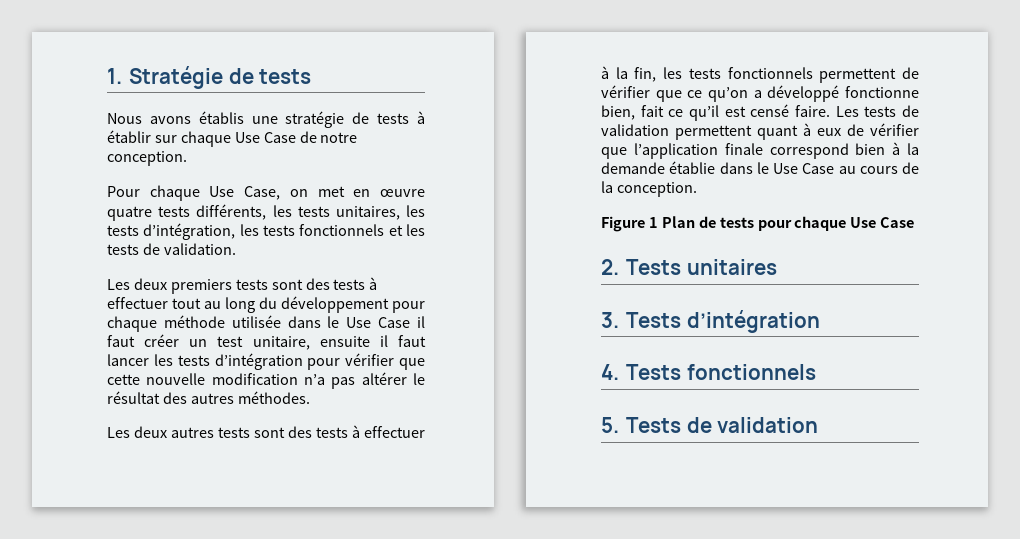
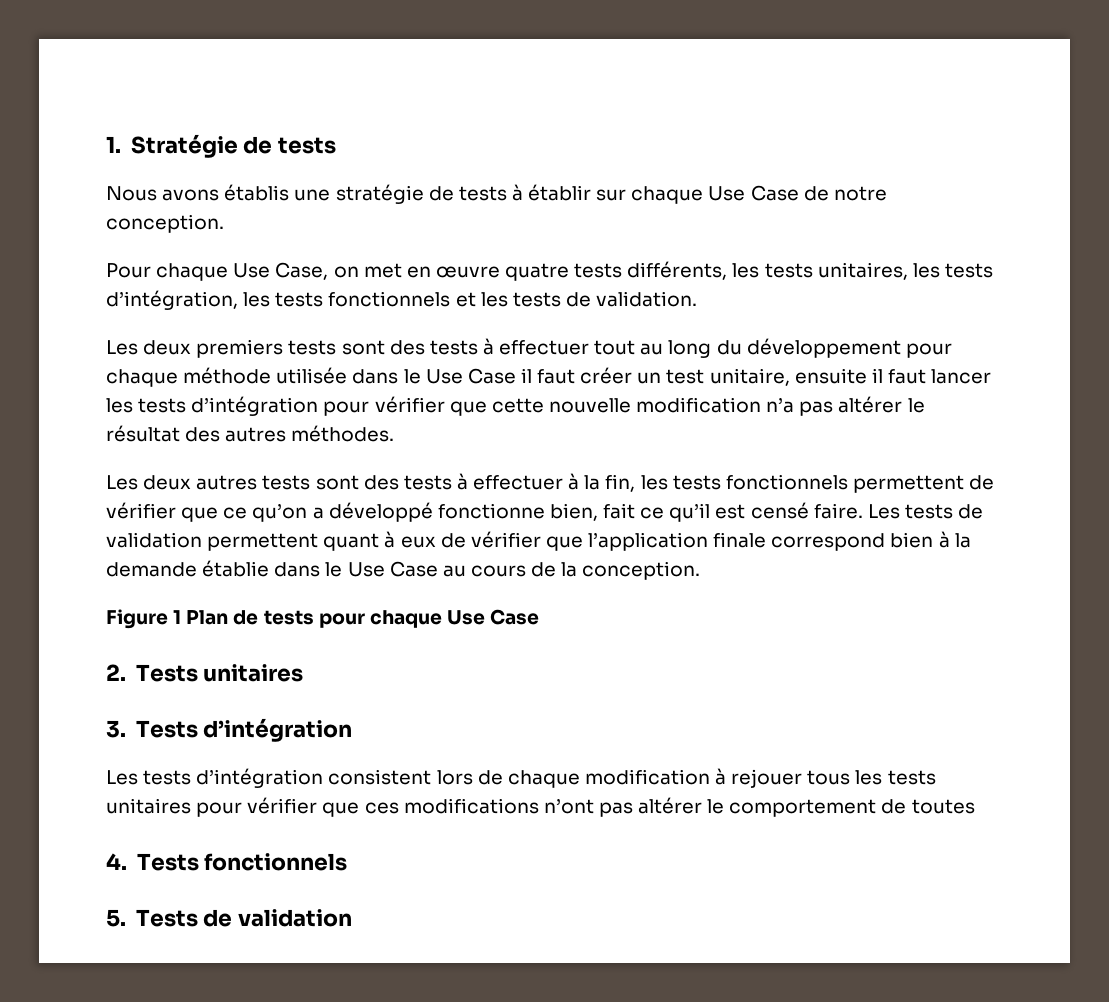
+ Les tests d’intégration consistent lors de chaque modification à rejouer tous les tests unitaires pour vérifier que ces modifications n’ont pas altérer le comportement de toutes

